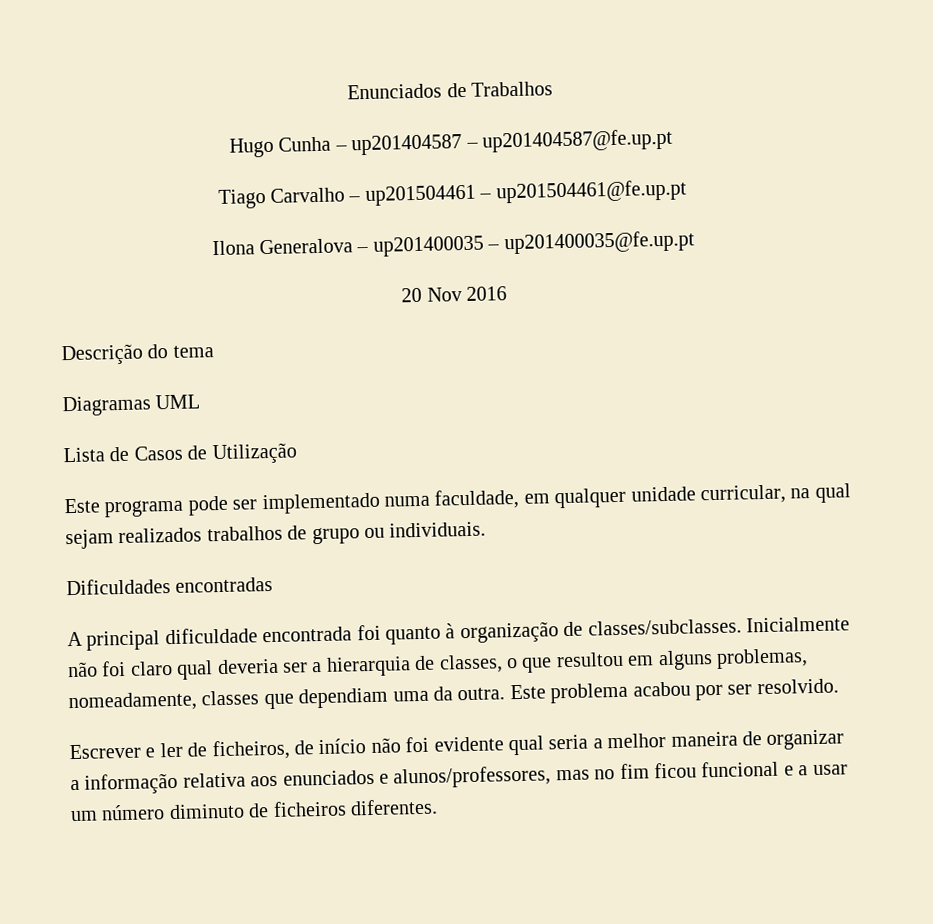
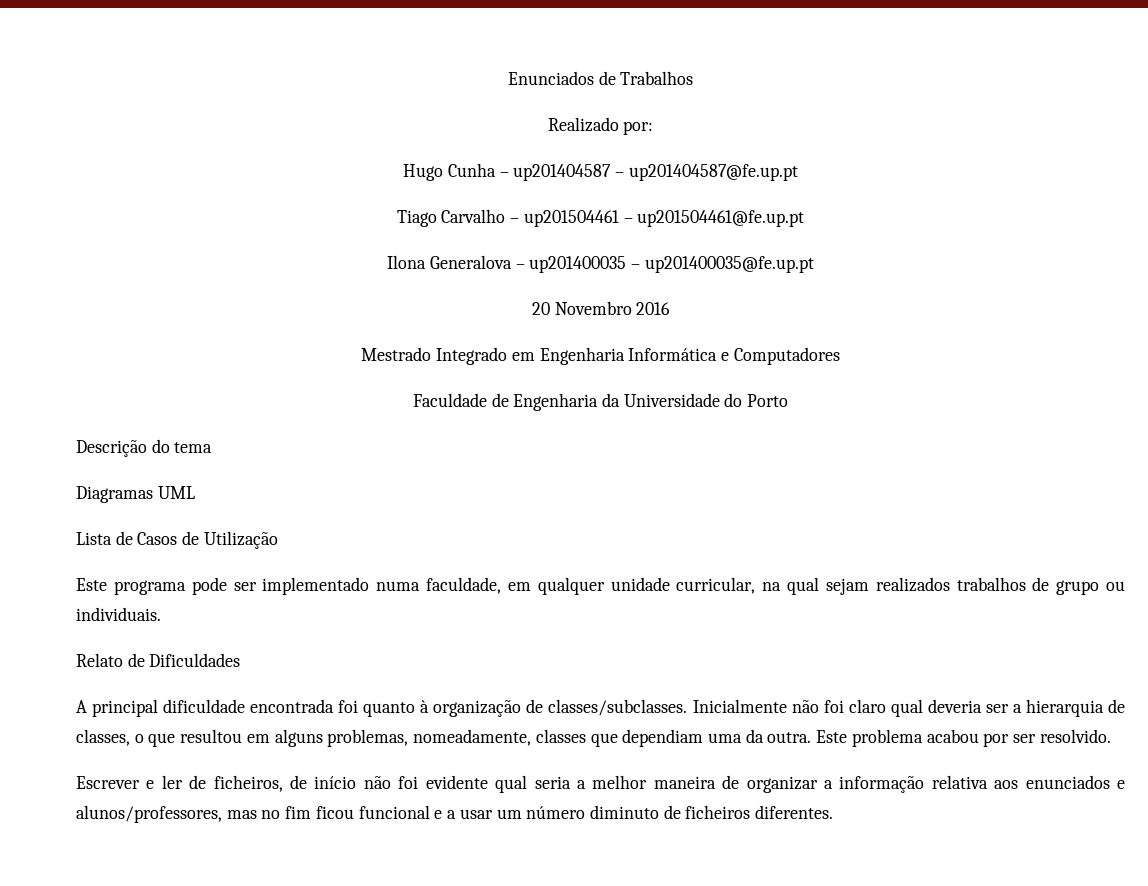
+ Realizado por:
- 20 Nov 2016
+ 20 Novembro 2016
+ Mestrado Integrado em Engenharia Informática e Computadores
+ Faculdade de Engenharia da Universidade do Porto
- Dificuldades encontradas
+ Relato de Dificuldades

